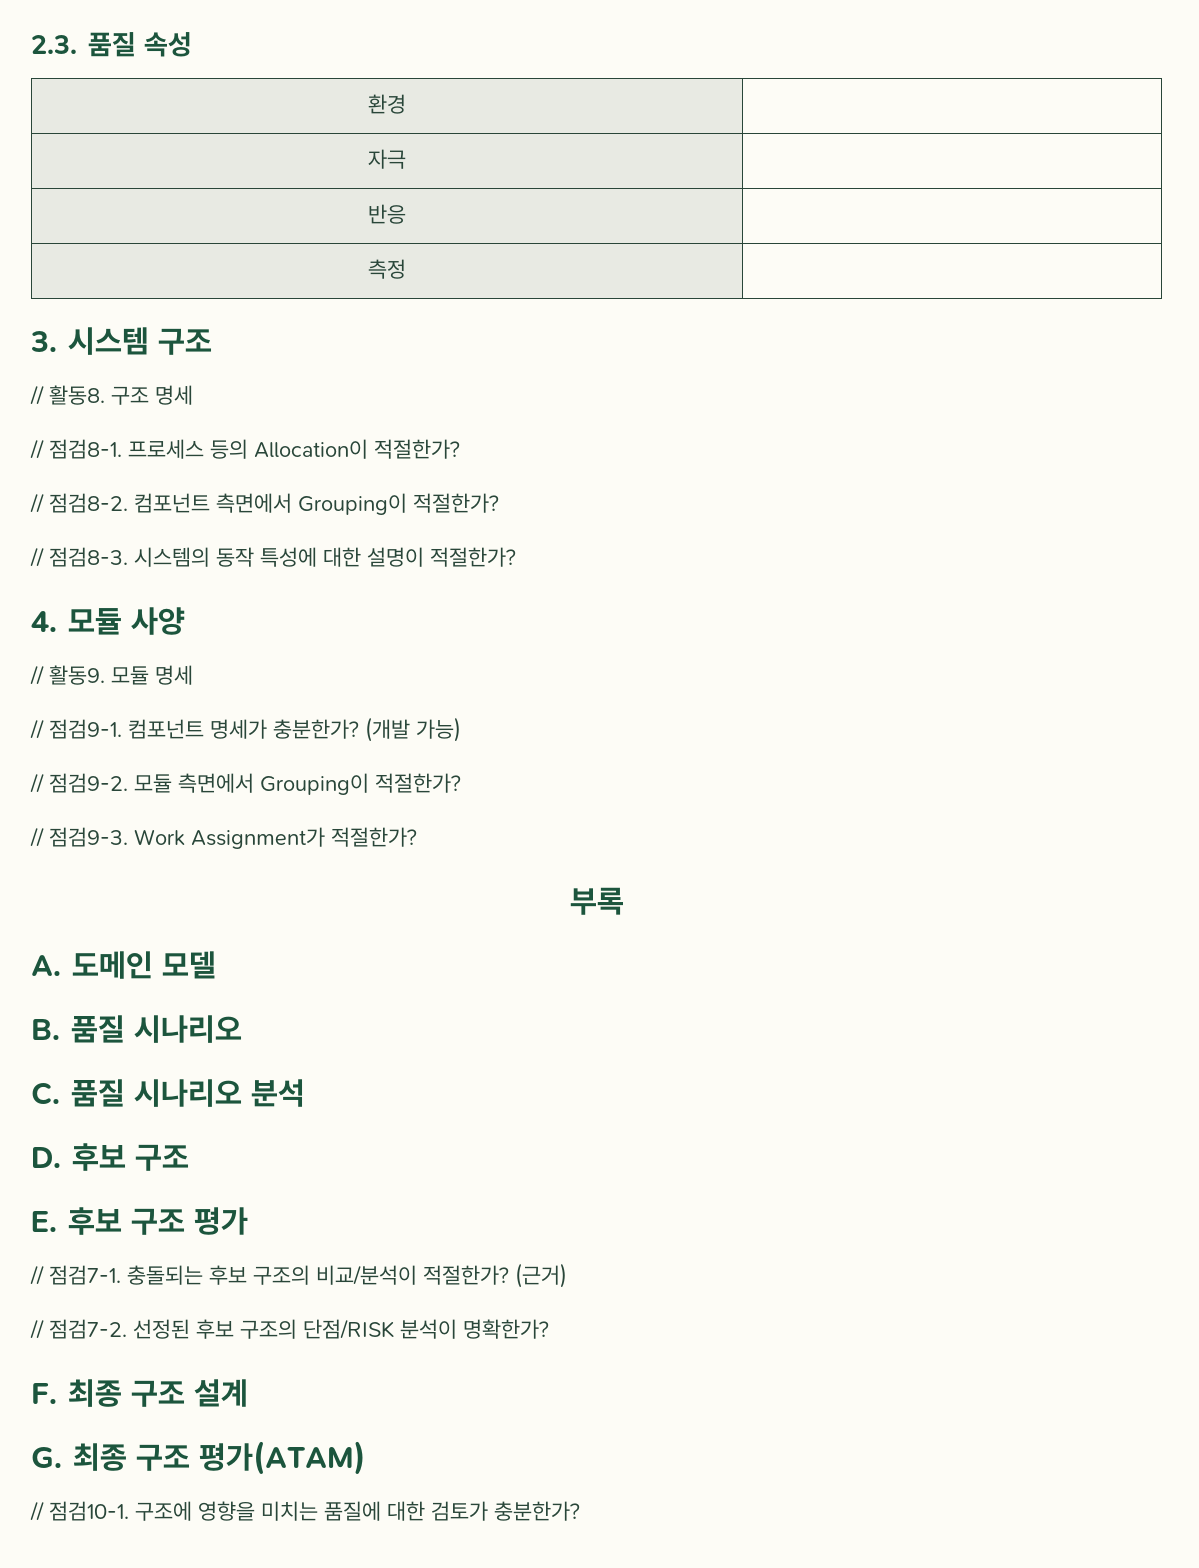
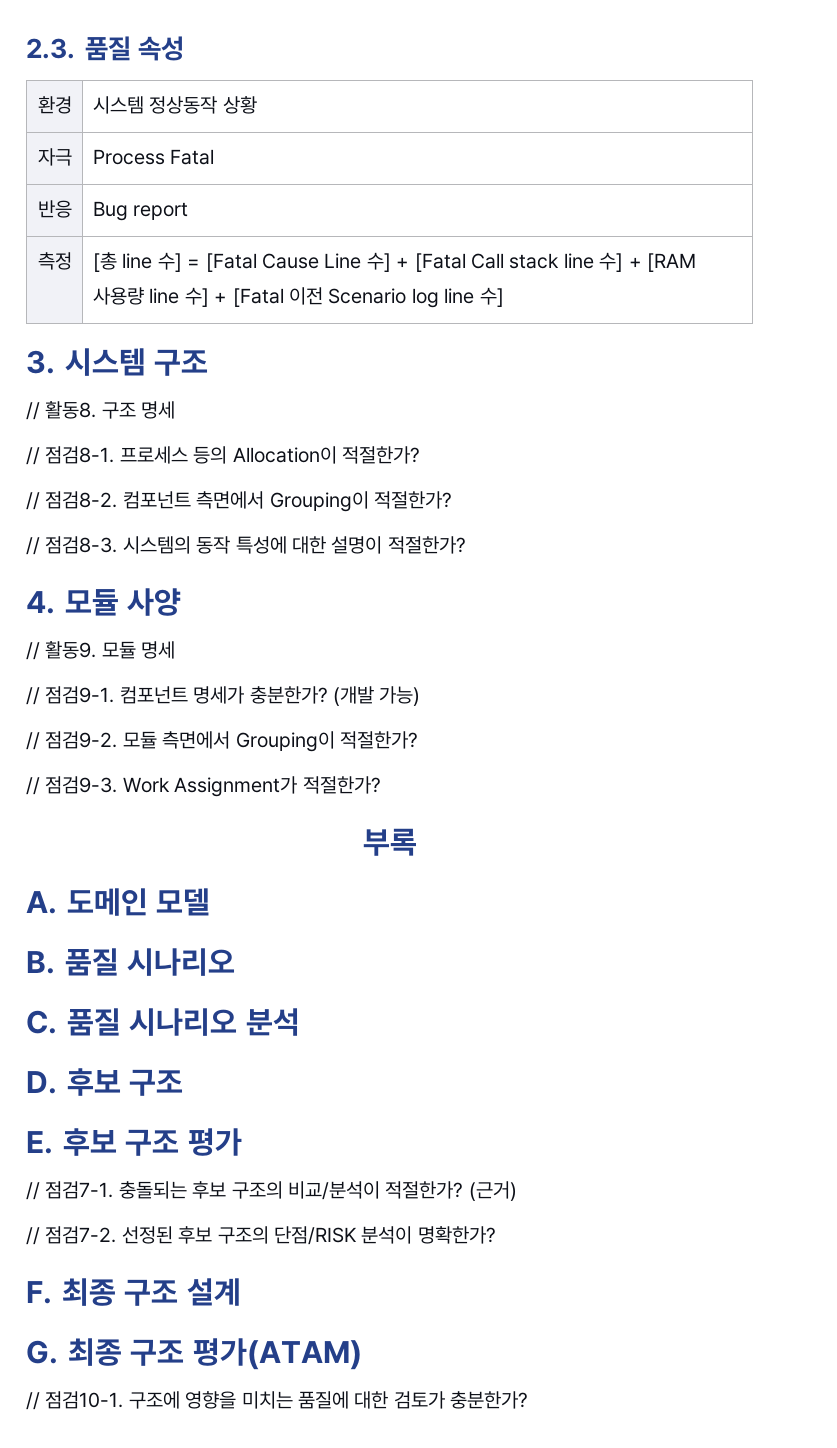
- 환경 |
+ 환경 | 시스템 정상동작 상황
- 자극 |
+ 자극 | Process Fatal
- 반응 |
+ 반응 | Bug report
- 측정 |
+ 측정 | [총 line 수] = [Fatal Cause Line 수] + [Fatal Call stack line 수] + [RAM 사용량 line 수] + [Fatal 이전 Scenario log line 수]

